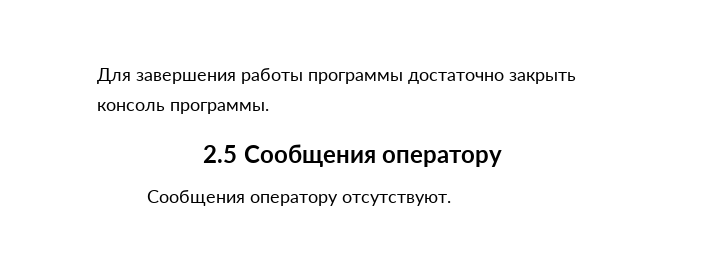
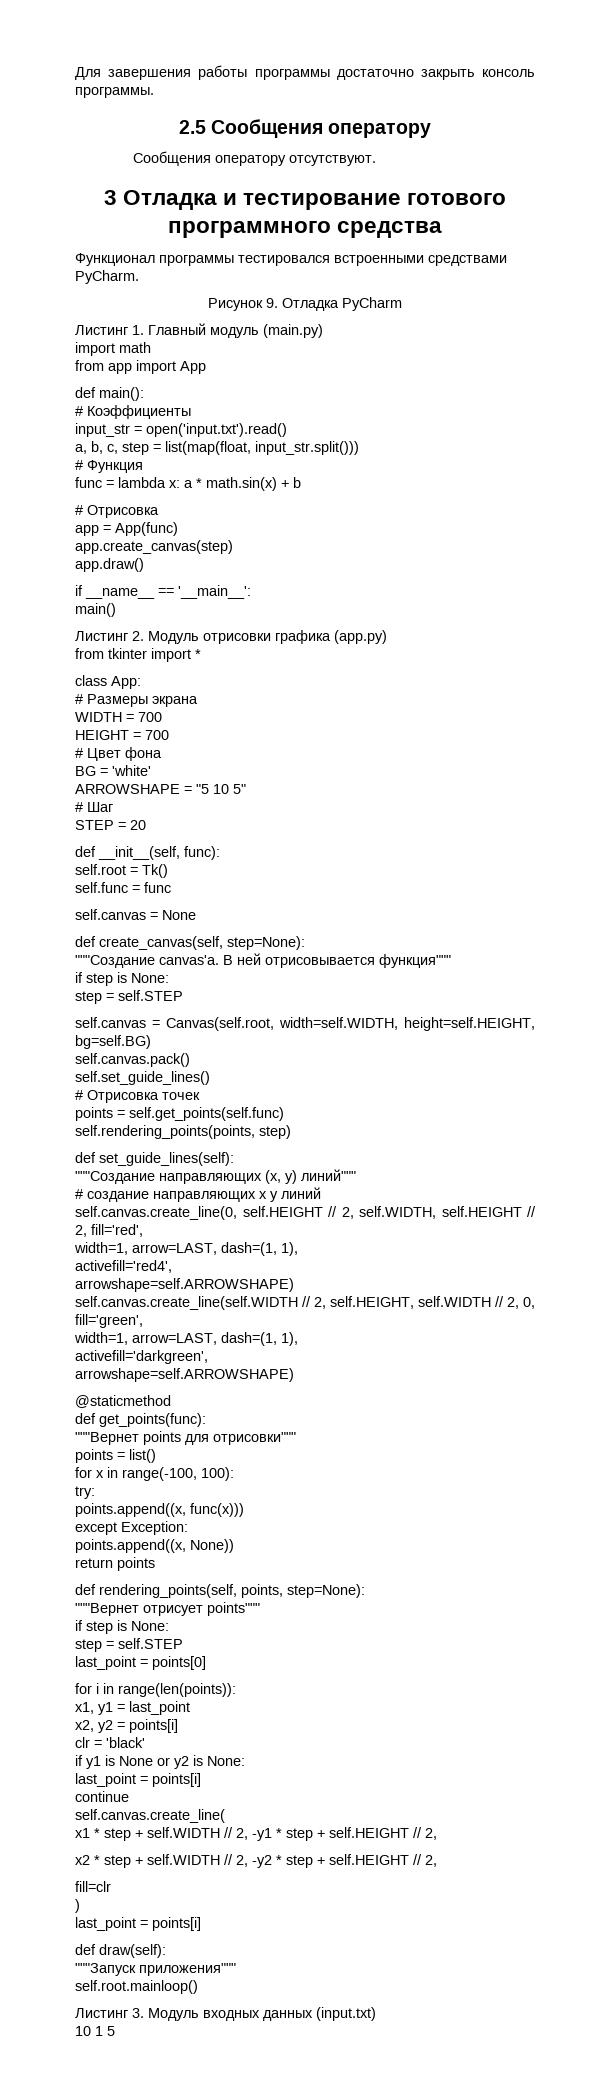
+ 3 Отладка и тестирование готового программного средства
+ Функционал программы тестировался встроенными средствами PyCharm.
+ Рисунок 9. Отладка PyCharm
+ Листинг 1. Главный модуль (main.py)
+ import math
+ from app import App
+ def main():
+ # Коэффициенты
+ input_str = open('input.txt').read()
+ a, b, c, step = list(map(float, input_str.split()))
+ # Функция
+ func = lambda x: a * math.sin(x) + b
+ # Отрисовка
+ app = App(func)
+ app.create_canvas(step)
+ app.draw()
+ if __name__ == '__main__':
+ main()
+ Листинг 2. Модуль отрисовки графика (app.py)
+ from tkinter import *
+ class App:
+ # Размеры экрана
+ WIDTH = 700
+ HEIGHT = 700
+ # Цвет фона
+ BG = 'white'
+ ARROWSHAPE = "5 10 5"
+ # Шаг
+ STEP = 20
+ def __init__(self, func):
+ self.root = Tk()
+ self.func = func
+ self.canvas = None
+ def create_canvas(self, step=None):
+ """Создание canvas'a. В ней отрисовывается функция"""
+ if step is None:
+ step = self.STEP
+ self.canvas = Canvas(self.root, width=self.WIDTH, height=self.HEIGHT, bg=self.BG)
+ self.canvas.pack()
+ self.set_guide_lines()
+ # Отрисовка точек
+ points = self.get_points(self.func)
+ self.rendering_points(points, step)
+ def set_guide_lines(self):
+ """Создание направляющих (x, y) линий"""
+ # создание направляющих x y линий
+ self.canvas.create_line(0, self.HEIGHT // 2, self.WIDTH, self.HEIGHT // 2, fill='red',
+ width=1, arrow=LAST, dash=(1, 1),
+ activefill='red4',
+ arrowshape=self.ARROWSHAPE)
+ self.canvas.create_line(self.WIDTH // 2, self.HEIGHT, self.WIDTH // 2, 0, fill='green',
+ width=1, arrow=LAST, dash=(1, 1),
+ activefill='darkgreen',
+ arrowshape=self.ARROWSHAPE)
+ @staticmethod
+ def get_points(func):
+ """Вернет points для отрисовки"""
+ points = list()
+ for x in range(-100, 100):
+ try:
+ points.append((x, func(x)))
+ except Exception:
+ points.append((x, None))
+ return points
+ def rendering_points(self, points, step=None):
+ """Вернет отрисует points"""
+ if step is None:
+ step = self.STEP
+ last_point = points[0]
+ for i in range(len(points)):
+ x1, y1 = last_point
+ x2, y2 = points[i]
+ clr = 'black'
+ if y1 is None or y2 is None:
+ last_point = points[i]
+ continue
+ self.canvas.create_line(
+ x1 * step + self.WIDTH // 2, -y1 * step + self.HEIGHT // 2,
+ x2 * step + self.WIDTH // 2, -y2 * step + self.HEIGHT // 2,
+ fill=clr
+ )
+ last_point = points[i]
+ def draw(self):
+ """Запуск приложения"""
+ self.root.mainloop()
+ Листинг 3. Модуль входных данных (input.txt)
+ 10 1 5

